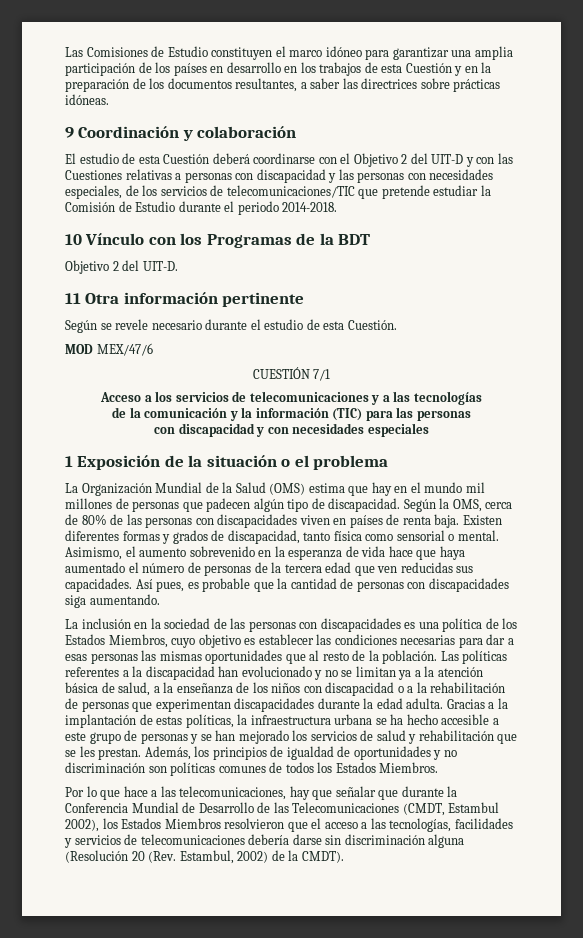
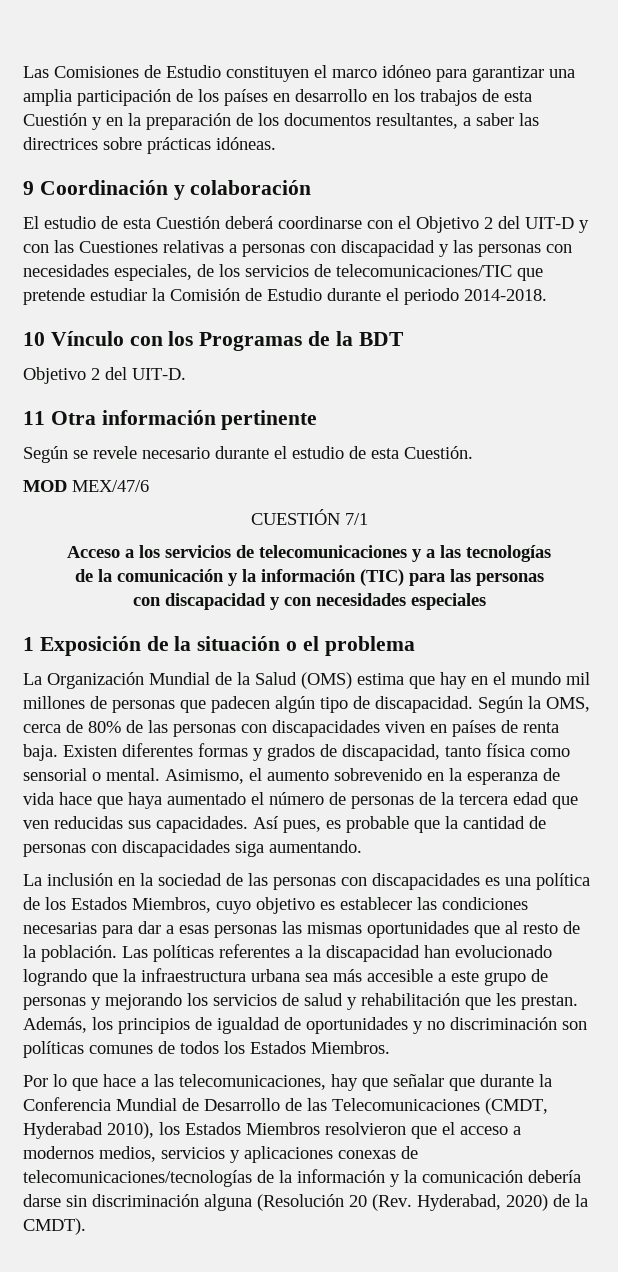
- Las políticas referentes a la discapacidad han evolucionado y no se limitan ya a la atención básica de salud, a la enseñanza de los niños con discapacidad o a la rehabilitación de personas que experimentan discapacidades durante la edad adulta. Gracias a la implantación de estas políticas, la infraestructura urbana se ha hecho accesible a este grupo de personas y se han mejorado los servicios de salud y rehabilitación que se les prestan.
+ Las políticas referentes a la discapacidad han evolucionado logrando que la infraestructura urbana sea más accesible a este grupo de personas y mejorando los servicios de salud y rehabilitación que les prestan.
- Por lo que hace a las telecomunicaciones, hay que señalar que durante la Conferencia Mundial de Desarrollo de las Telecomunicaciones (CMDT, Estambul 2002), los Estados Miembros resolvieron que el acceso a las tecnologías, facilidades y servicios de telecomunicaciones debería darse sin discriminación alguna (Resolución 20 (Rev. Estambul, 2002) de la CMDT).
+ Por lo que hace a las telecomunicaciones, hay que señalar que durante la Conferencia Mundial de Desarrollo de las Telecomunicaciones (CMDT, Hyderabad 2010), los Estados Miembros resolvieron que el acceso a modernos medios, servicios y aplicaciones conexas de telecomunicaciones/tecnologías de la información y la comunicación debería darse sin discriminación alguna (Resolución 20 (Rev. Hyderabad, 2020) de la CMDT).

